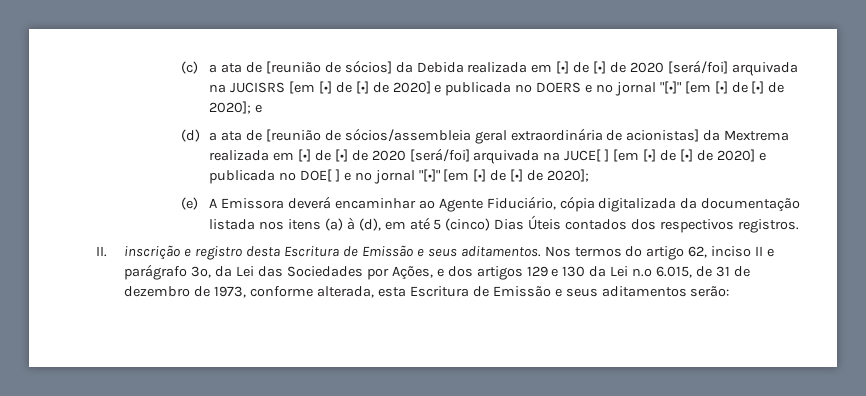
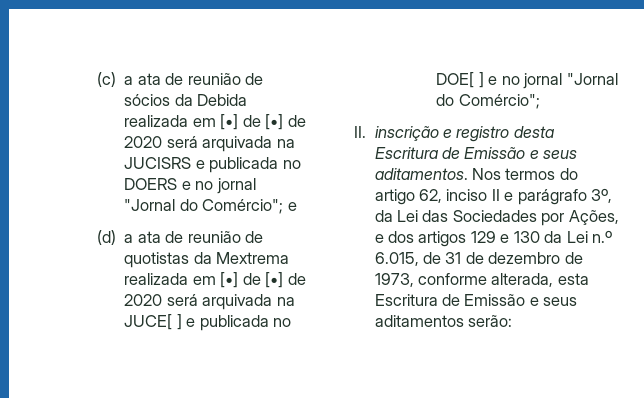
- (c) a ata de [reunião de sócios] da Debida realizada em [•] de [•] de 2020 [será/foi] arquivada na JUCISRS [em [•] de [•] de 2020] e publicada no DOERS e no jornal "[•]" [em [•] de [•] de 2020]; e
+ (c) a ata de reunião de sócios da Debida realizada em [•] de [•] de 2020 será arquivada na JUCISRS e publicada no DOERS e no jornal "Jornal do Comércio"; e
- (d) a ata de [reunião de sócios/assembleia geral extraordinária de acionistas] da Mextrema realizada em [•] de [•] de 2020 [será/foi] arquivada na JUCE[ ] [em [•] de [•] de 2020] e publicada no DOE[ ] e no jornal "[•]" [em [•] de [•] de 2020];
- (e) A Emissora deverá encaminhar ao Agente Fiduciário, cópia digitalizada da documentação listada nos itens (a) à (d), em até 5 (cinco) Dias Úteis contados dos respectivos registros.
+ (d) a ata de reunião de quotistas da Mextrema realizada em [•] de [•] de 2020 será arquivada na JUCE[ ] e publicada no DOE[ ] e no jornal "Jornal do Comércio";

